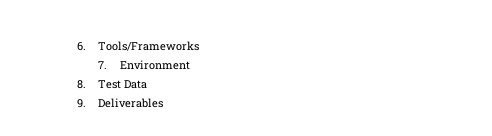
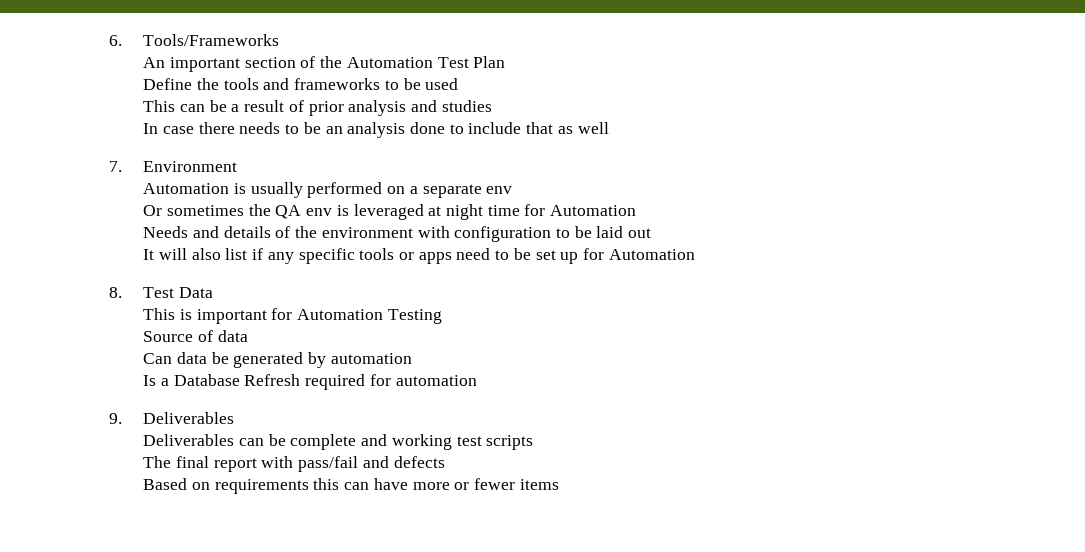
+ An important section of the Automation Test Plan
+ Define the tools and frameworks to be used
+ This can be a result of prior analysis and studies
+ In case there needs to be an analysis done to include that as well
  7. Environment
+ Automation is usually performed on a separate env
+ Or sometimes the QA env is leveraged at night time for Automation
+ Needs and details of the environment with configuration to be laid out
+ It will also list if any specific tools or apps need to be set up for Automation
  8. Test Data
+ This is important for Automation Testing
+ Source of data
+ Can data be generated by automation
+ Is a Database Refresh required for automation
  9. Deliverables
+ Deliverables can be complete and working test scripts
+ The final report with pass/fail and defects
+ Based on requirements this can have more or fewer items

